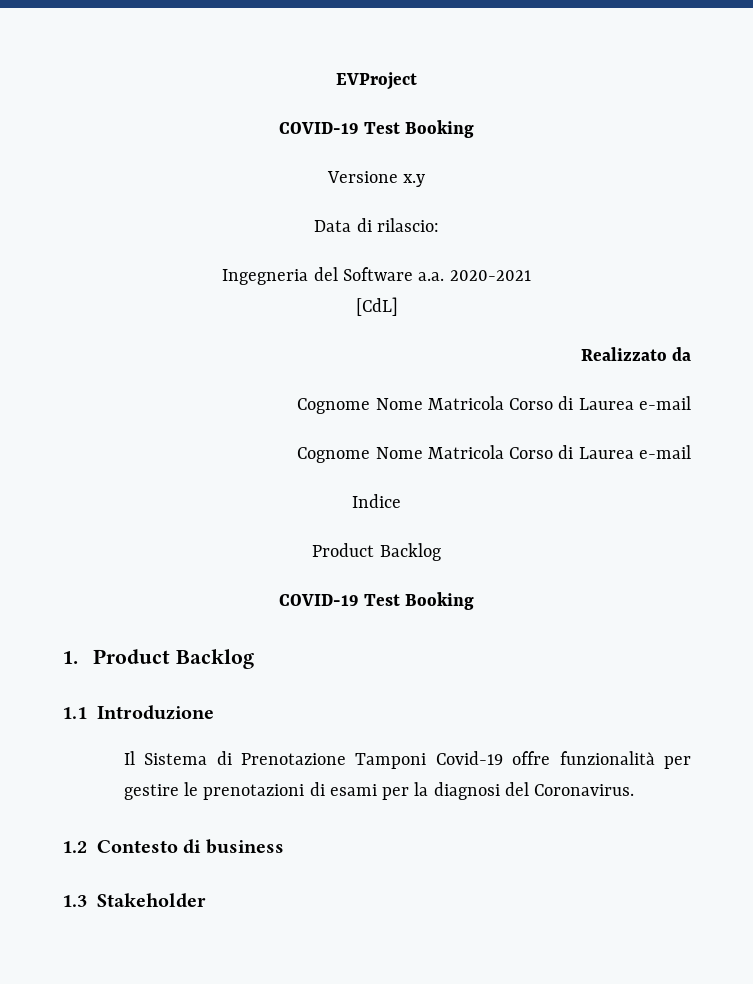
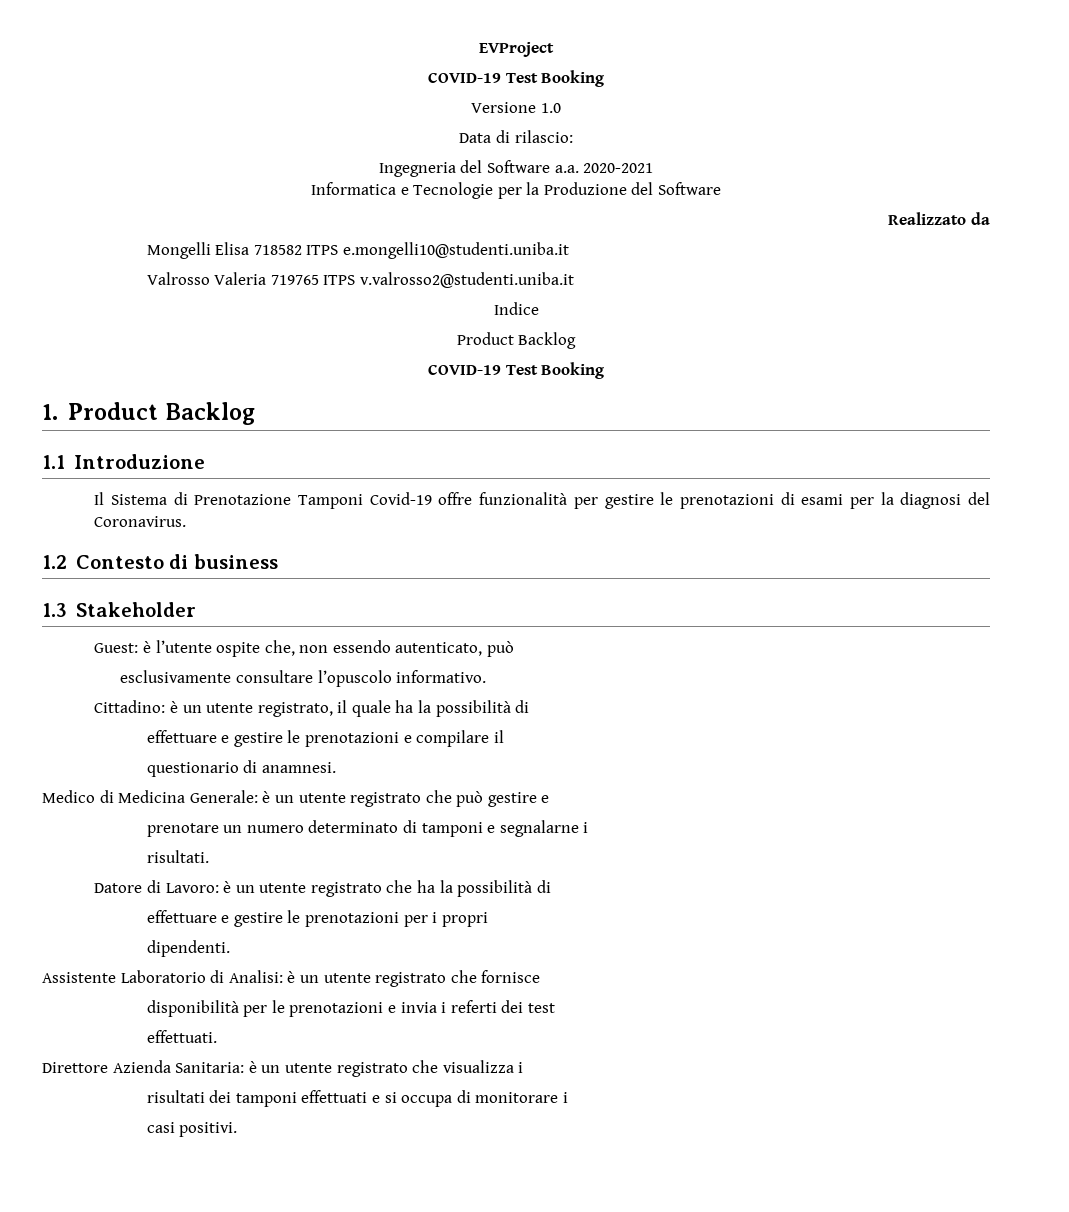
- Versione x.y
+ Versione 1.0
- [CdL]
+ Informatica e Tecnologie per la Produzione del Software
  Realizzato da
- Cognome Nome Matricola Corso di Laurea e-mail
- Cognome Nome Matricola Corso di Laurea e-mail
+ Mongelli Elisa 718582 ITPS e.mongelli10@studenti.uniba.it
+ Valrosso Valeria 719765 ITPS v.valrosso2@studenti.uniba.it
+ Guest: è l’utente ospite che, non essendo autenticato, può
+ esclusivamente consultare l’opuscolo informativo.
+ Cittadino: è un utente registrato, il quale ha la possibilità di
+ effettuare e gestire le prenotazioni e compilare il
+ questionario di anamnesi.
+ Medico di Medicina Generale: è un utente registrato che può gestire e
+ prenotare un numero determinato di tamponi e segnalarne i
+ risultati.
+ Datore di Lavoro: è un utente registrato che ha la possibilità di
+ effettuare e gestire le prenotazioni per i propri
+ dipendenti.
+ Assistente Laboratorio di Analisi: è un utente registrato che fornisce
+ disponibilità per le prenotazioni e invia i referti dei test
+ effettuati.
+ Direttore Azienda Sanitaria: è un utente registrato che visualizza i
+ risultati dei tamponi effettuati e si occupa di monitorare i
+ casi positivi.

